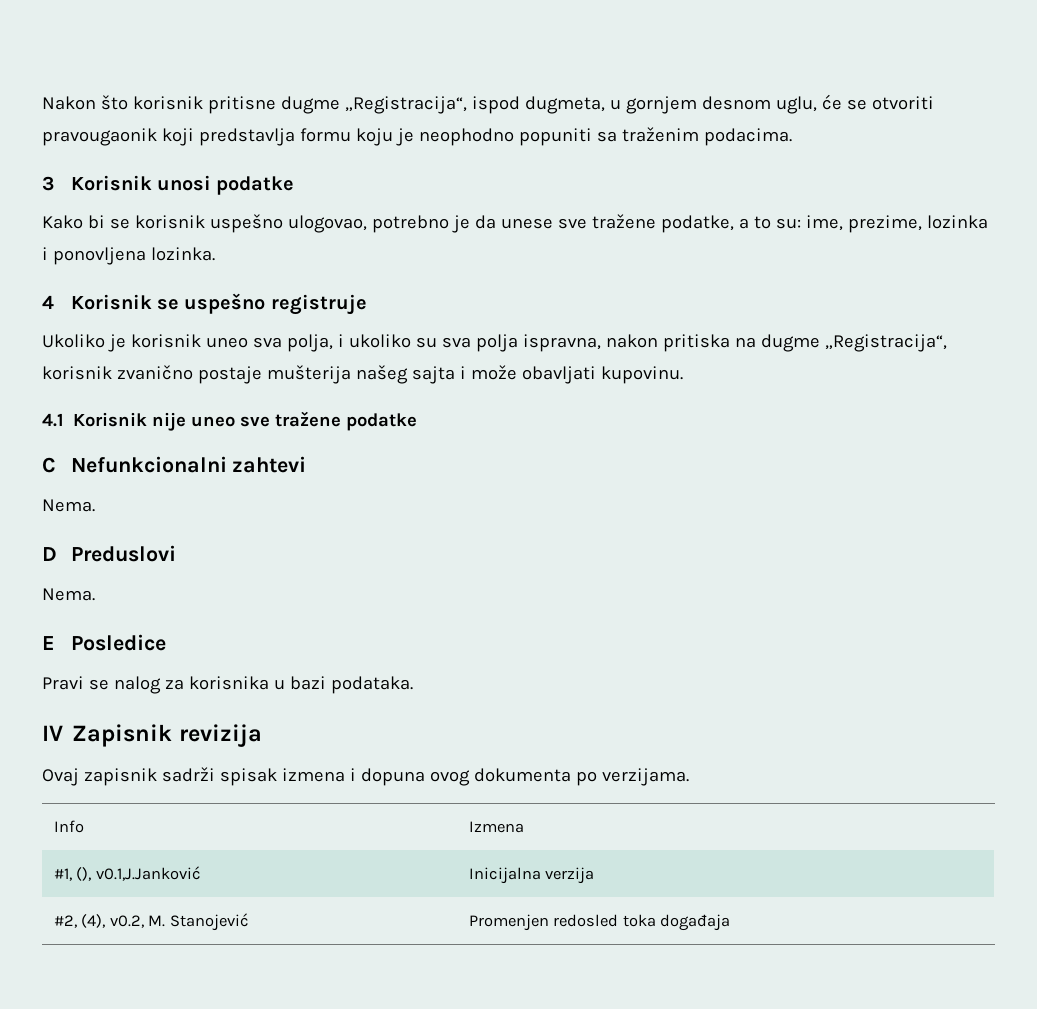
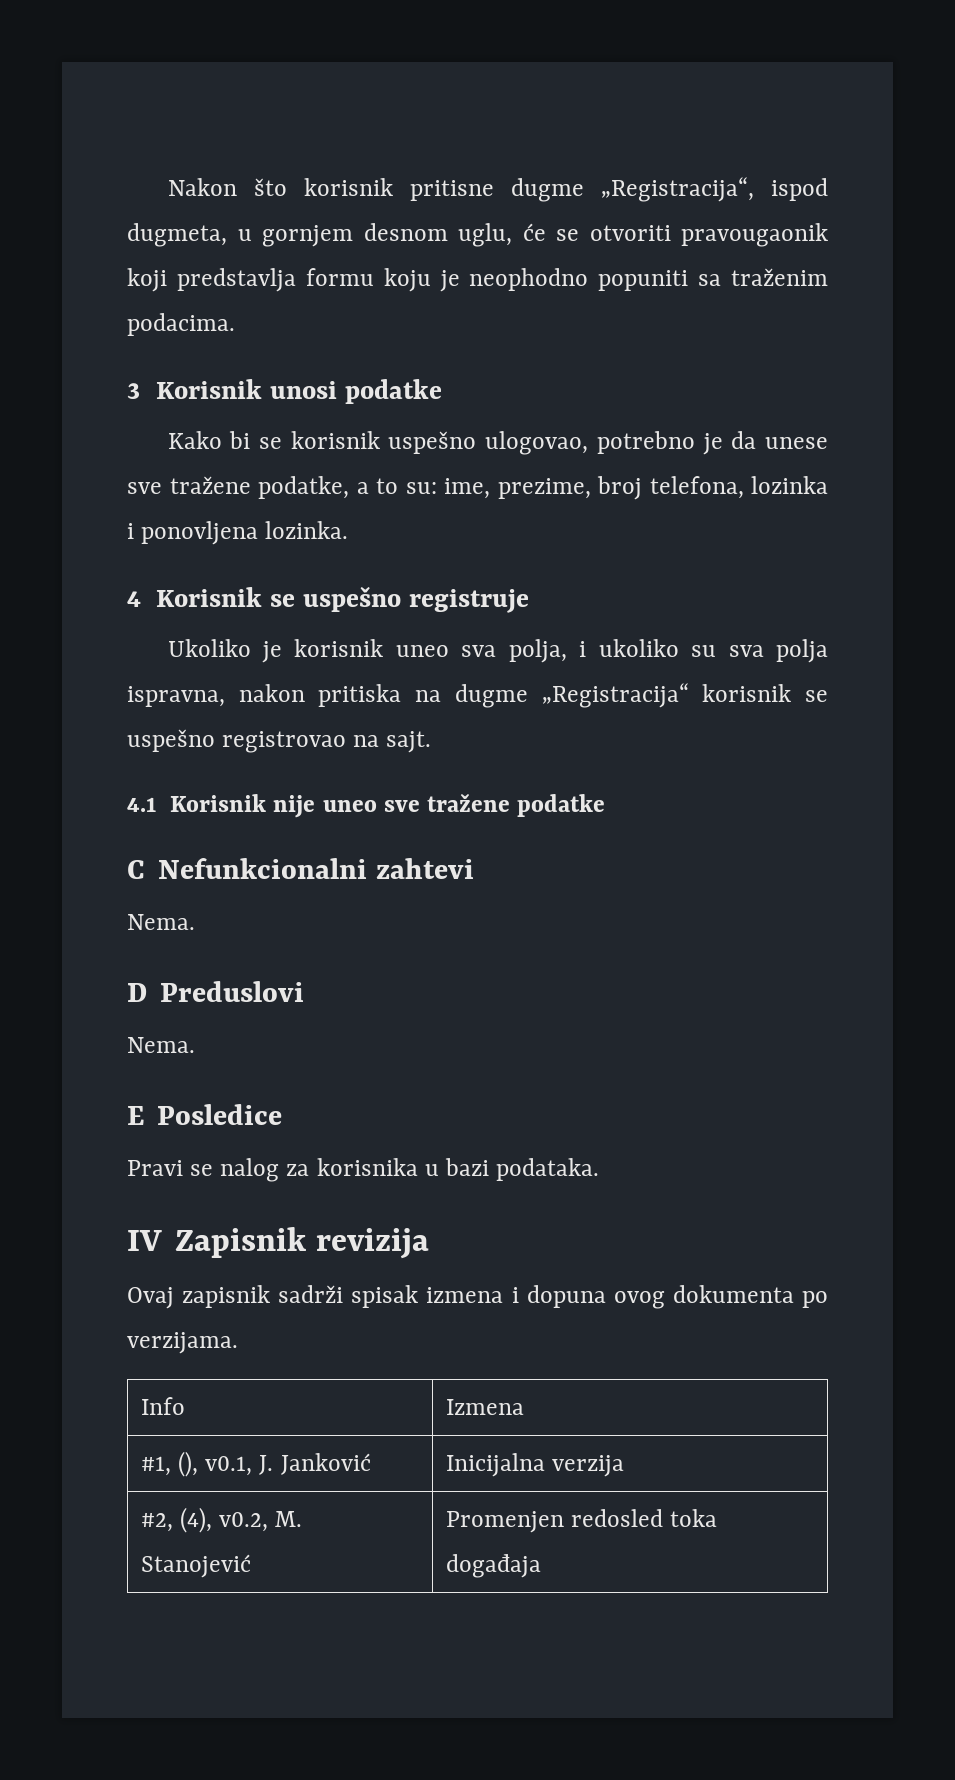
- Kako bi se korisnik uspešno ulogovao, potrebno je da unese sve tražene podatke, a to su: ime, prezime, lozinka i ponovljena lozinka.
+ Kako bi se korisnik uspešno ulogovao, potrebno je da unese sve tražene podatke, a to su: ime, prezime, broj telefona, lozinka i ponovljena lozinka.
- Ukoliko je korisnik uneo sva polja, i ukoliko su sva polja ispravna, nakon pritiska na dugme „Registracija“, korisnik zvanično postaje mušterija našeg sajta i može obavljati kupovinu.
+ Ukoliko je korisnik uneo sva polja, i ukoliko su sva polja ispravna, nakon pritiska na dugme „Registracija“ korisnik se uspešno registrovao na sajt.
- #1, (), v0.1,J.Janković | Inicijalna verzija
+ #1, (), v0.1, J. Janković | Inicijalna verzija

